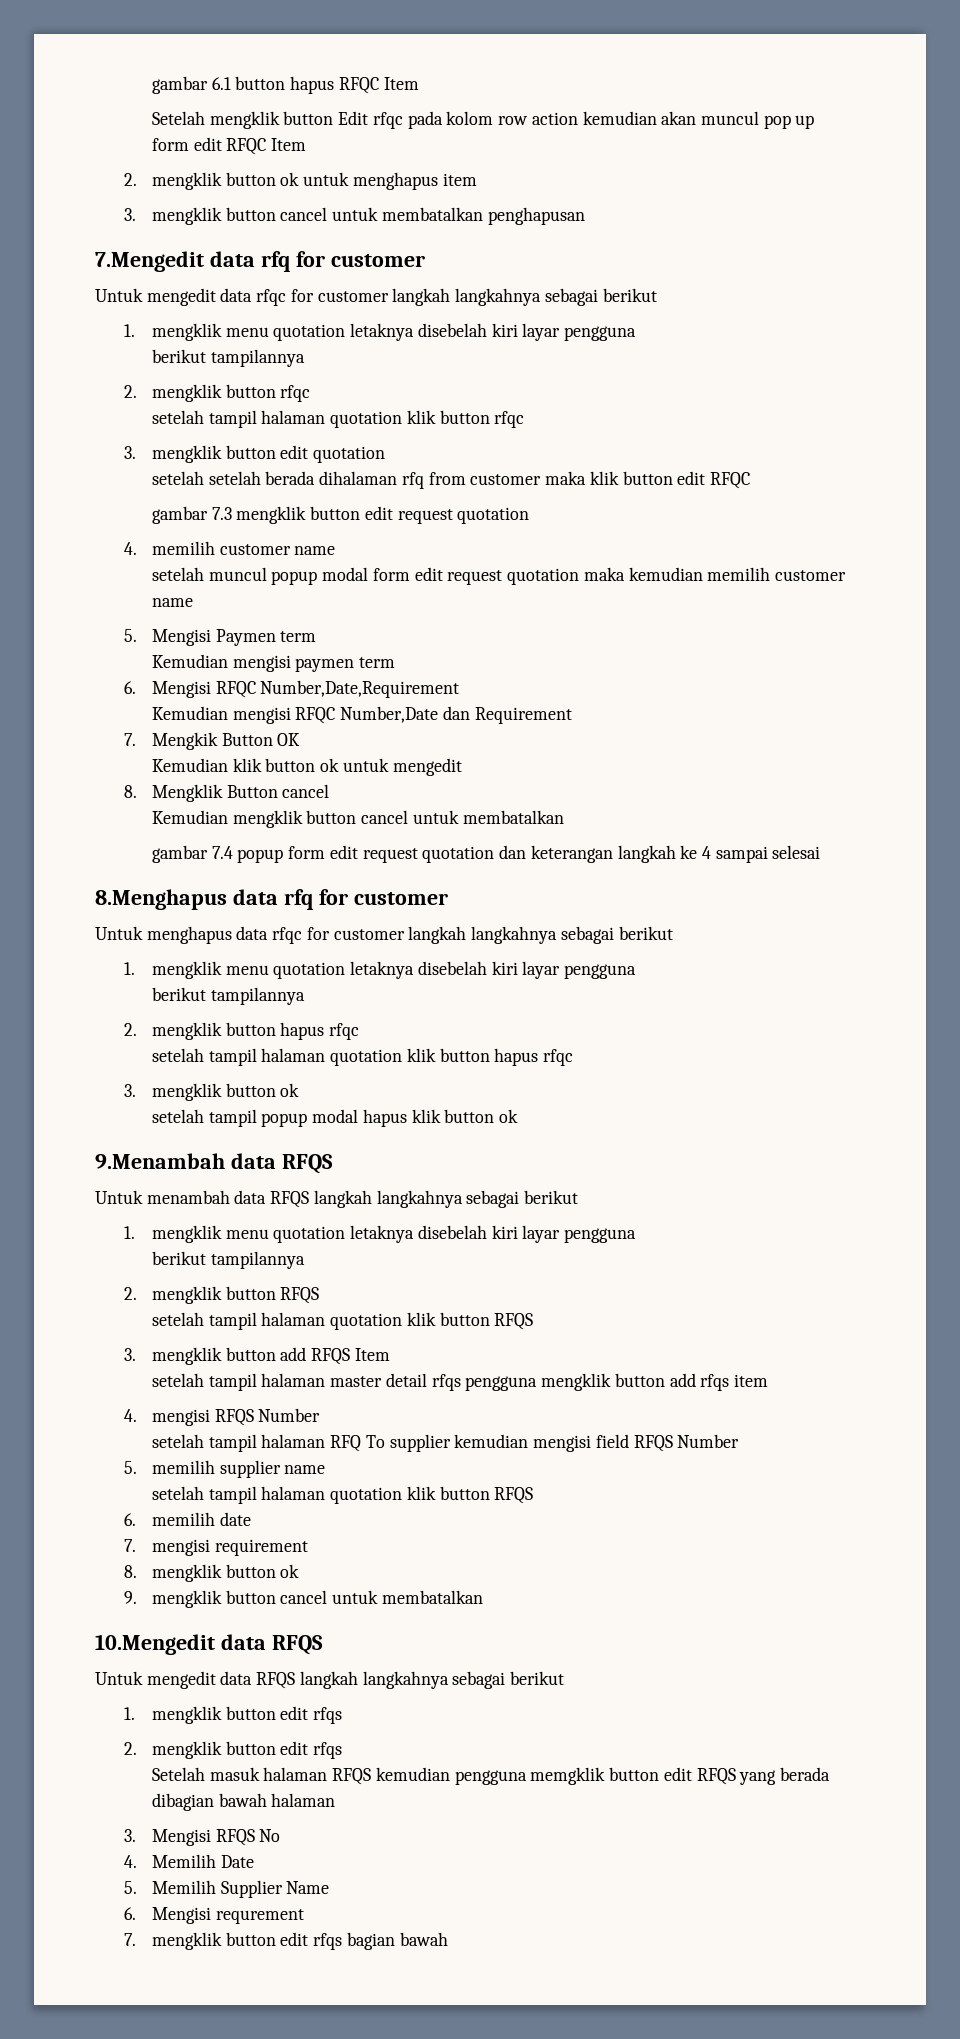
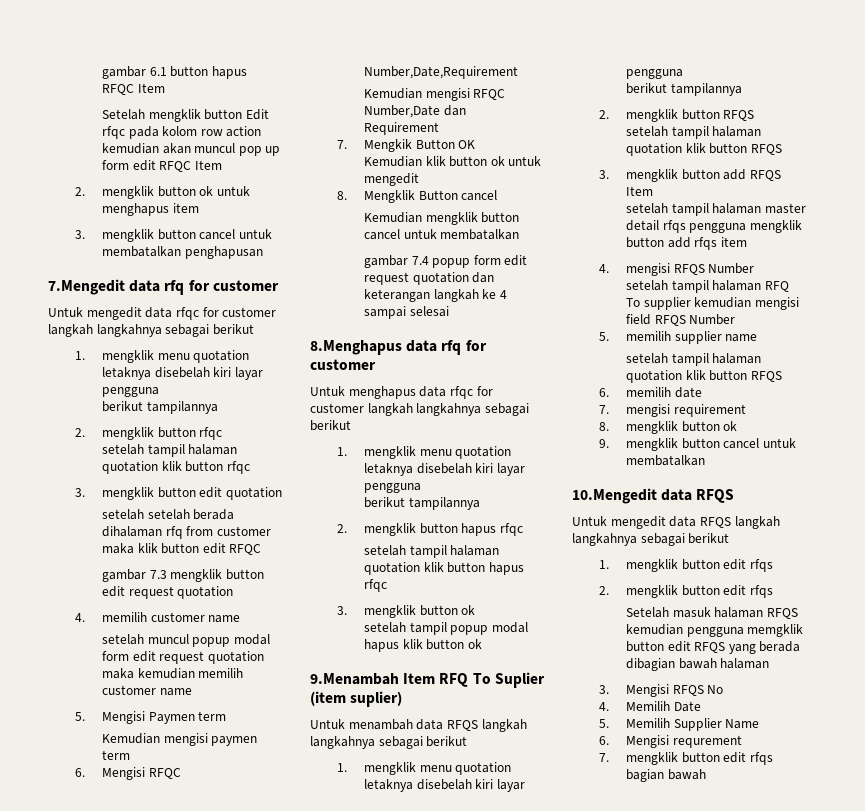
- 9.Menambah data RFQS
+ 9.Menambah Item RFQ To Suplier (item suplier)

